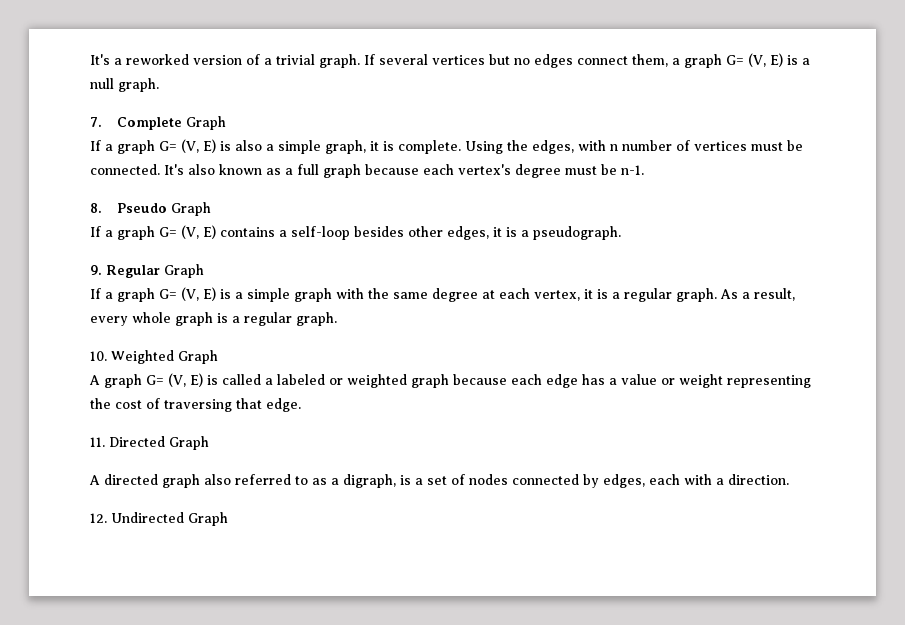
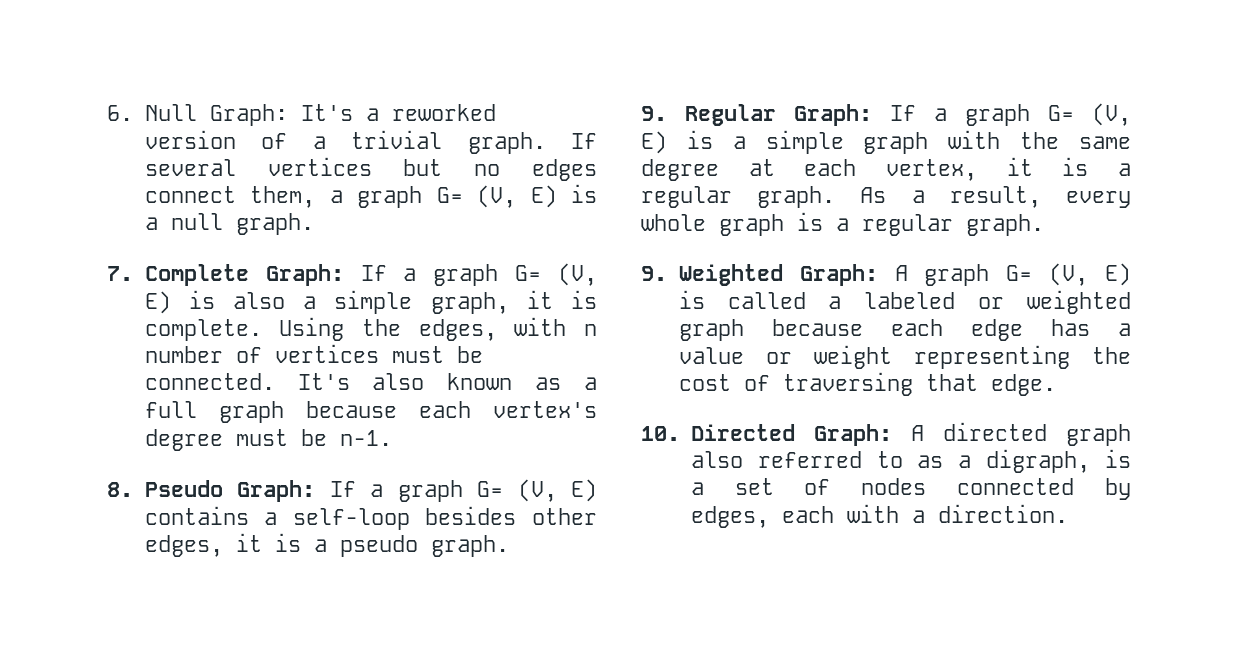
- It's a reworked version of a trivial graph.
+ 6. Null Graph: It's a reworked version of a trivial graph.
- 7. Complete Graph
- If a graph G= (V, E) is also a simple graph, it is complete.
+ 7. Complete Graph: If a graph G= (V, E) is also a simple graph, it is complete.
- 8. Pseudo Graph
- If a graph G= (V, E) contains a self-loop besides other edges, it is a pseudograph.
+ 8. Pseudo Graph: If a graph G= (V, E) contains a self-loop besides other edges, it is a pseudo graph.
- 9. Regular Graph
- If a graph G= (V, E) is a simple graph with the same degree at each vertex, it is a regular graph.
+ 9. Regular Graph: If a graph G= (V, E) is a simple graph with the same degree at each vertex, it is a regular graph.
- 10. Weighted Graph
- A graph G= (V, E) is called a labeled or weighted graph because each edge has a value or weight representing the cost of traversing that edge.
+ 9. Weighted Graph: A graph G= (V, E) is called a labeled or weighted graph because each edge has a value or weight representing the cost of traversing that edge.
- 11. Directed Graph
- A directed graph also referred to as a digraph, is a set of nodes connected by edges, each with a direction.
+ 10. Directed Graph: A directed graph also referred to as a digraph, is a set of nodes connected by edges, each with a direction.
- 12. Undirected Graph

